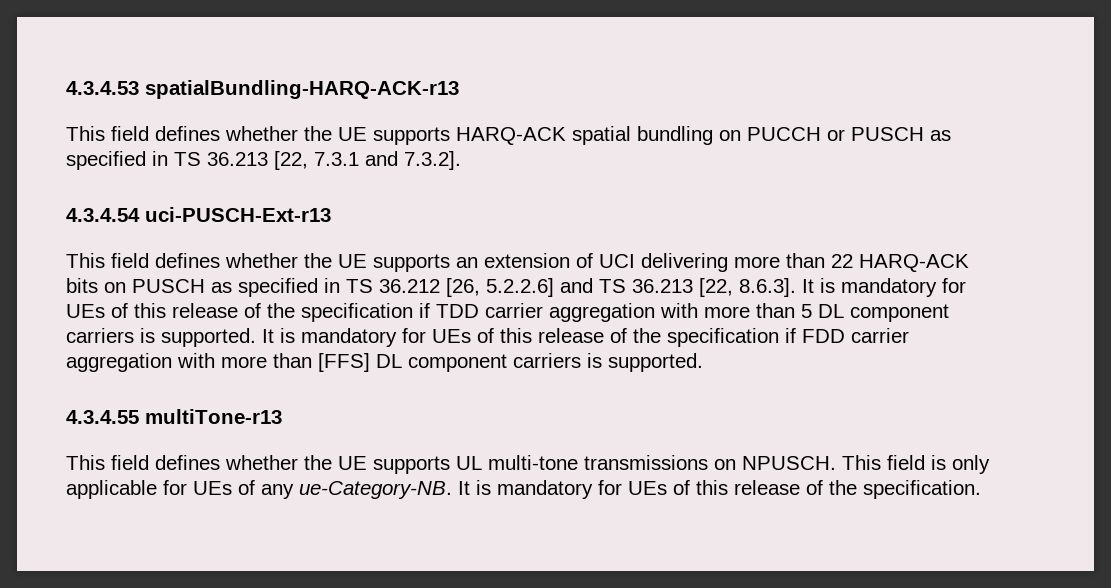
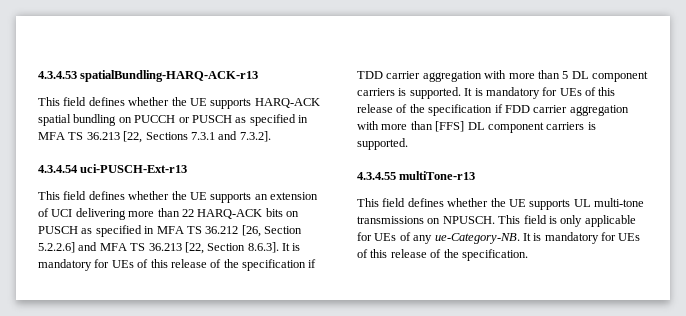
- This field defines whether the UE supports HARQ-ACK spatial bundling on PUCCH or PUSCH as specified in TS 36.213 [22, 7.3.1 and 7.3.2].
+ This field defines whether the UE supports HARQ-ACK spatial bundling on PUCCH or PUSCH as specified in MFA TS 36.213 [22, Sections 7.3.1 and 7.3.2].
- This field defines whether the UE supports an extension of UCI delivering more than 22 HARQ-ACK bits on PUSCH as specified in TS 36.212 [26, 5.2.2.6] and TS 36.213 [22, 8.6.3]. It is mandatory for UEs of this release of the specification if TDD carrier aggregation with more than 5 DL component carriers is supported.
+ This field defines whether the UE supports an extension of UCI delivering more than 22 HARQ-ACK bits on PUSCH as specified in MFA TS 36.212 [26, Section 5.2.2.6] and MFA TS 36.213 [22, Section 8.6.3]. It is mandatory for UEs of this release of the specification if TDD carrier aggregation with more than 5 DL component carriers is supported.

